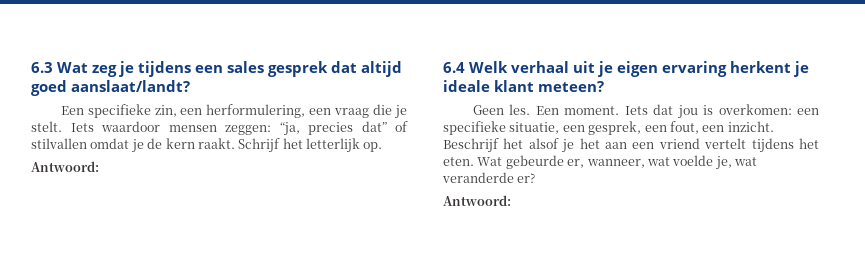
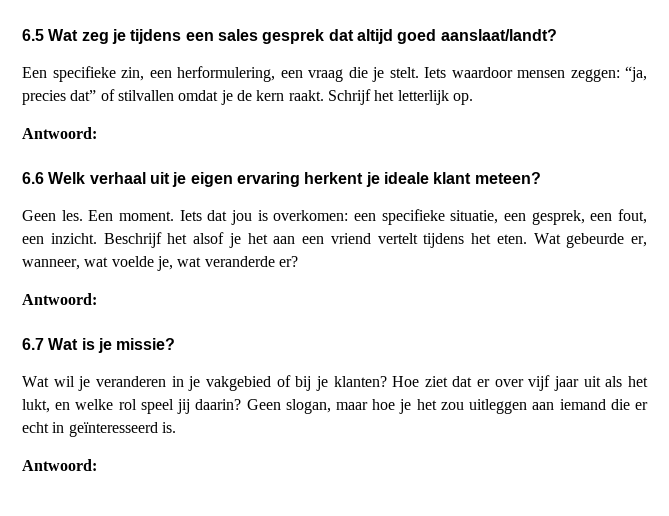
- 6.3 Wat zeg je tijdens een sales gesprek dat altijd goed aanslaat/landt?
+ 6.5 Wat zeg je tijdens een sales gesprek dat altijd goed aanslaat/landt?
- 6.4 Welk verhaal uit je eigen ervaring herkent je ideale klant meteen?
+ 6.6 Welk verhaal uit je eigen ervaring herkent je ideale klant meteen?
+ 6.7 Wat is je missie?
+ Wat wil je veranderen in je vakgebied of bij je klanten? Hoe ziet dat er over vijf jaar uit als het lukt, en welke rol speel jij daarin? Geen slogan, maar hoe je het zou uitleggen aan iemand die er echt in geïnteresseerd is.
+ Antwoord:

